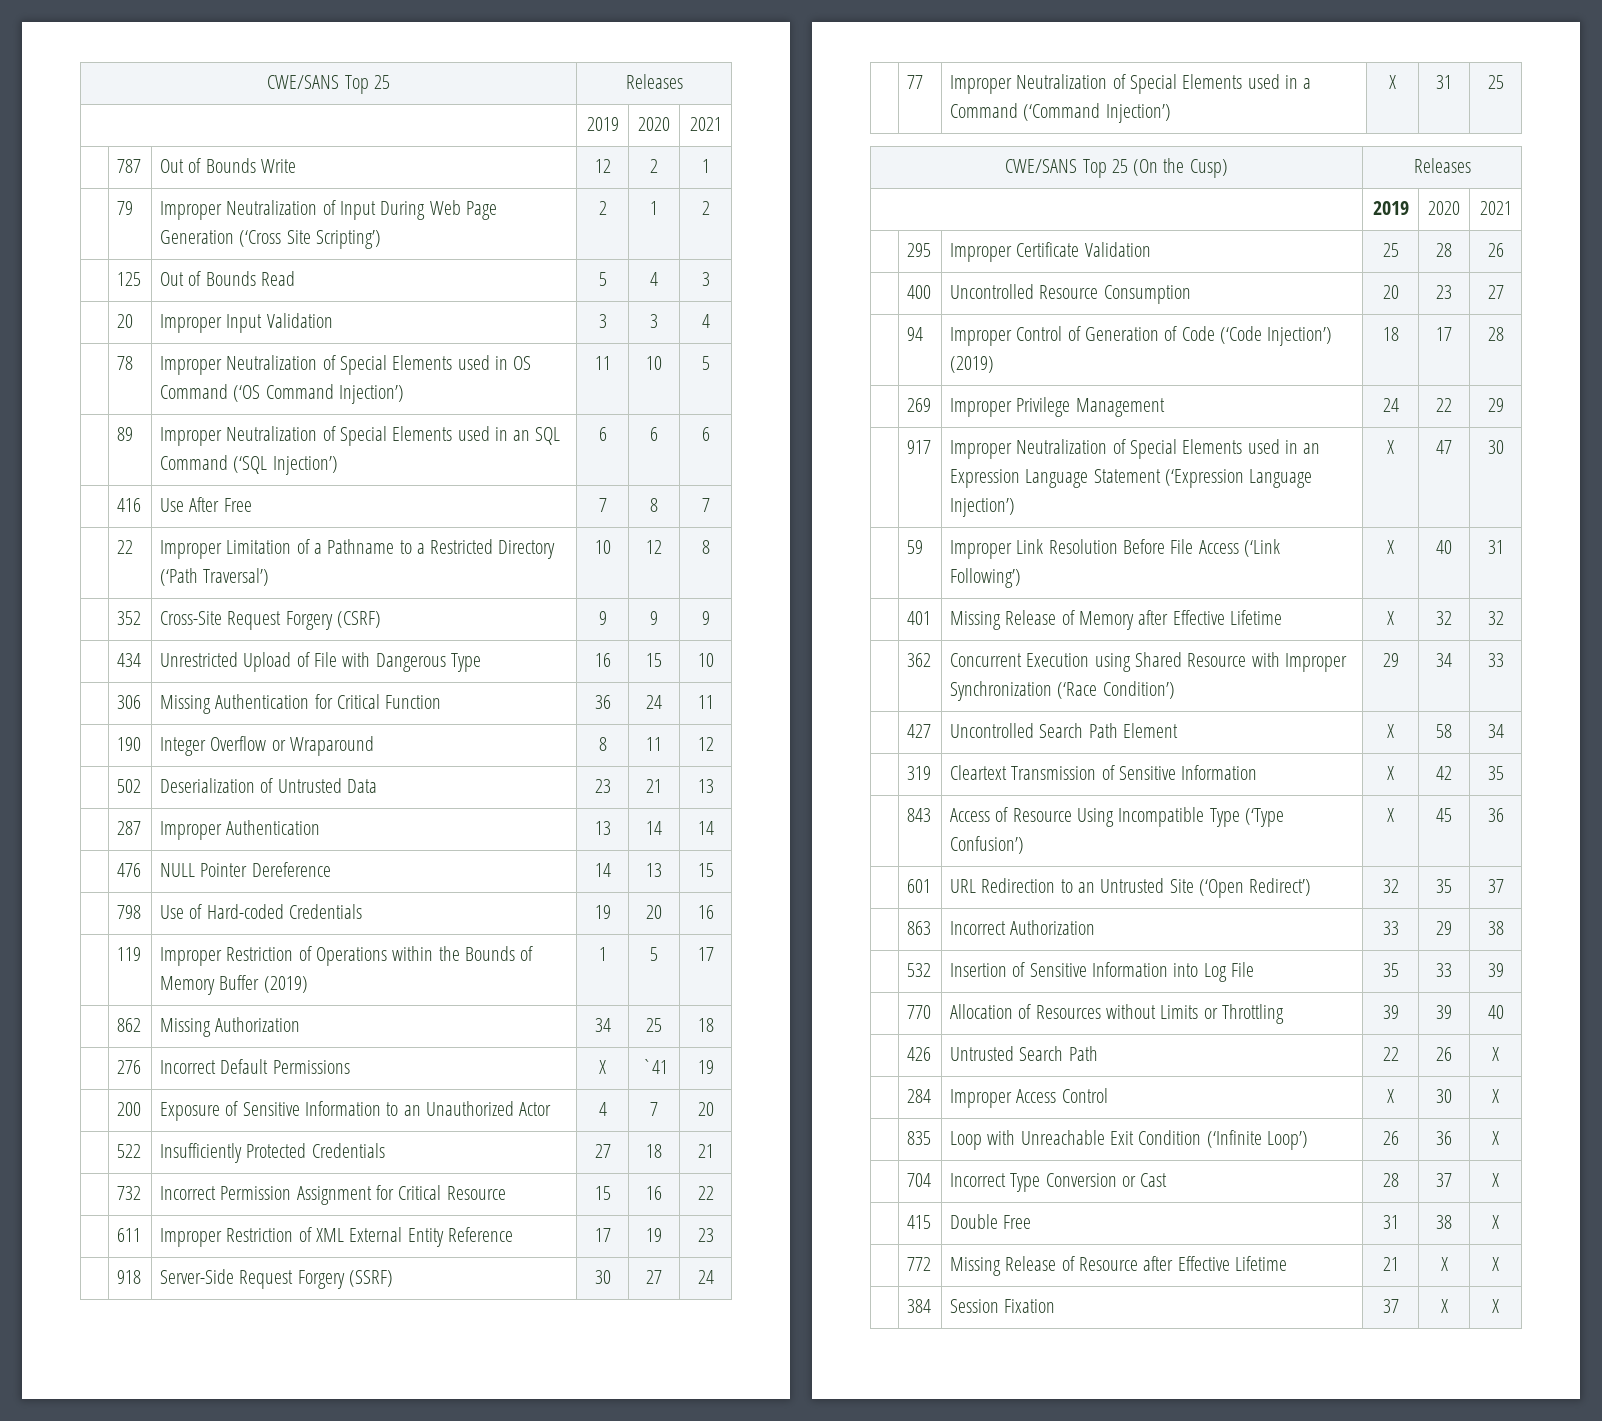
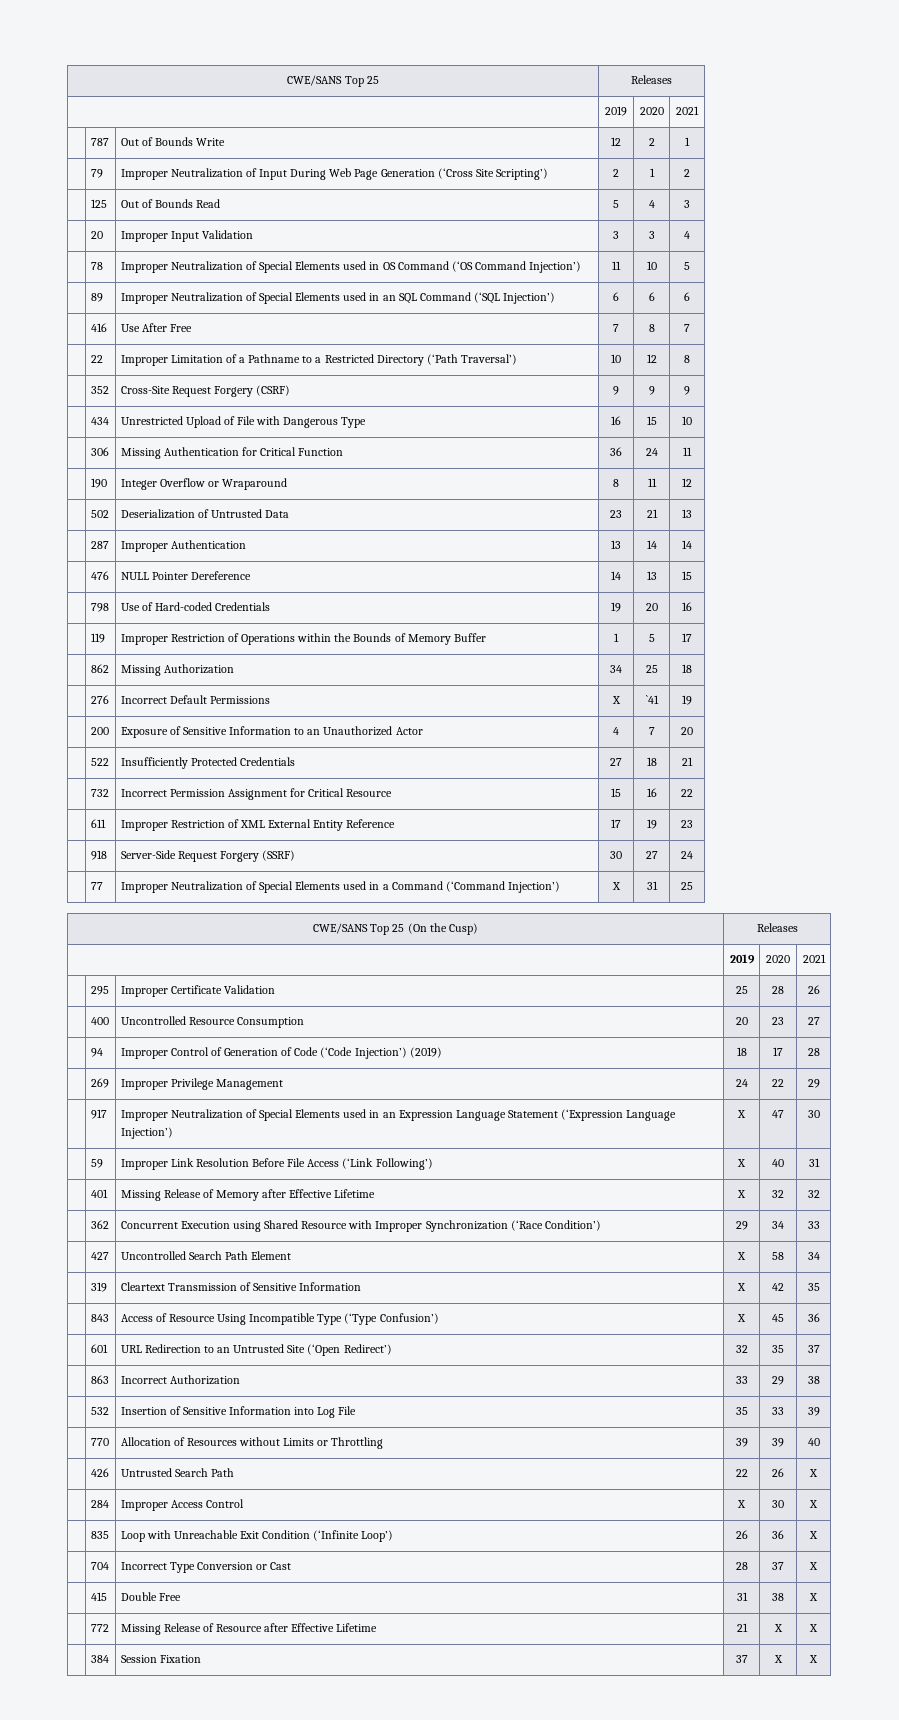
- | 119 | Improper Restriction of Operations within the Bounds of Memory Buffer (2019) | 1 | 5 | 17
+ | 119 | Improper Restriction of Operations within the Bounds of Memory Buffer | 1 | 5 | 17

